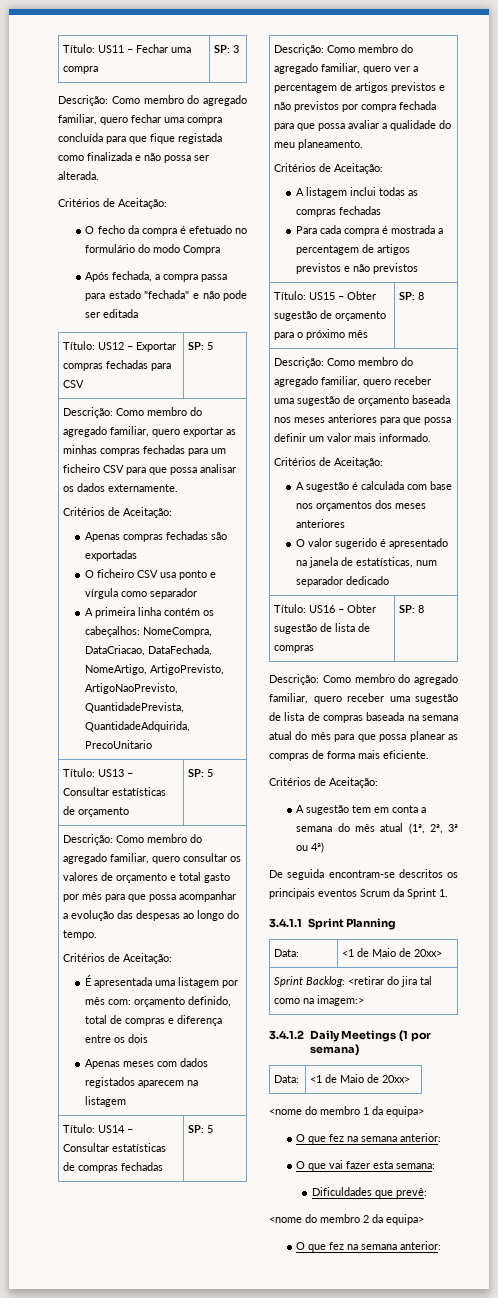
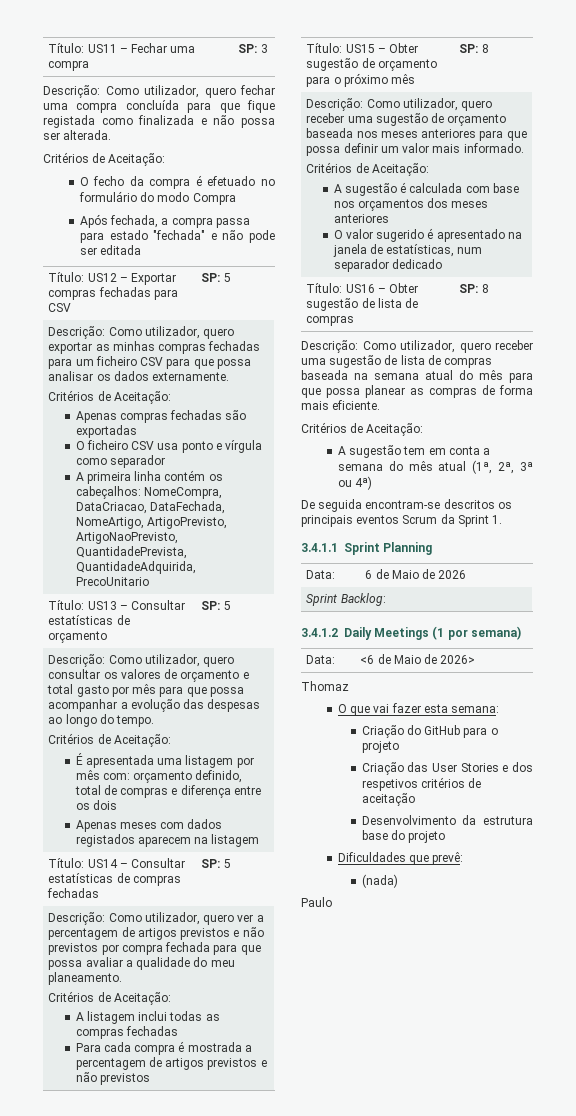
- Descrição: Como membro do agregado familiar, quero fechar uma compra concluída para que fique registada como finalizada e não possa ser alterada.
+ Descrição: Como utilizador, quero fechar uma compra concluída para que fique registada como finalizada e não possa ser alterada.
- Descrição: Como membro do agregado familiar, quero exportar as minhas compras fechadas para um ficheiro CSV para que possa analisar os dados externamente.
+ Descrição: Como utilizador, quero exportar as minhas compras fechadas para um ficheiro CSV para que possa analisar os dados externamente.
- Descrição: Como membro do agregado familiar, quero consultar os valores de orçamento e total gasto por mês para que possa acompanhar a evolução das despesas ao longo do tempo.
+ Descrição: Como utilizador, quero consultar os valores de orçamento e total gasto por mês para que possa acompanhar a evolução das despesas ao longo do tempo.
- Descrição: Como membro do agregado familiar, quero ver a percentagem de artigos previstos e não previstos por compra fechada para que possa avaliar a qualidade do meu planeamento.
+ Descrição: Como utilizador, quero ver a percentagem de artigos previstos e não previstos por compra fechada para que possa avaliar a qualidade do meu planeamento.
- Descrição: Como membro do agregado familiar, quero receber uma sugestão de orçamento baseada nos meses anteriores para que possa definir um valor mais informado.
+ Descrição: Como utilizador, quero receber uma sugestão de orçamento baseada nos meses anteriores para que possa definir um valor mais informado.
- Descrição: Como membro do agregado familiar, quero receber uma sugestão de lista de compras baseada na semana atual do mês para que possa planear as compras de forma mais eficiente.
+ Descrição: Como utilizador, quero receber uma sugestão de lista de compras baseada na semana atual do mês para que possa planear as compras de forma mais eficiente.
  3.4.1.1 Sprint Planning
- Data: | <1 de Maio de 20xx>
+ Data: | 6 de Maio de 2026
- Sprint Backlog: <retirar do jira tal como na imagem:>
+ Sprint Backlog:
  3.4.1.2 Daily Meetings (1 por semana)
- Data: | <1 de Maio de 20xx>
- <nome do membro 1 da equipa>
- O que fez na semana anterior:
+ Data: | <6 de Maio de 2026>
+ Thomaz
+ Criação do GitHub para o projeto
+ Criação das User Stories e dos respetivos critérios de aceitação
+ Desenvolvimento da estrutura base do projeto
  Dificuldades que prevê:
- <nome do membro 2 da equipa>
- O que fez na semana anterior:
+ (nada)
+ Paulo

